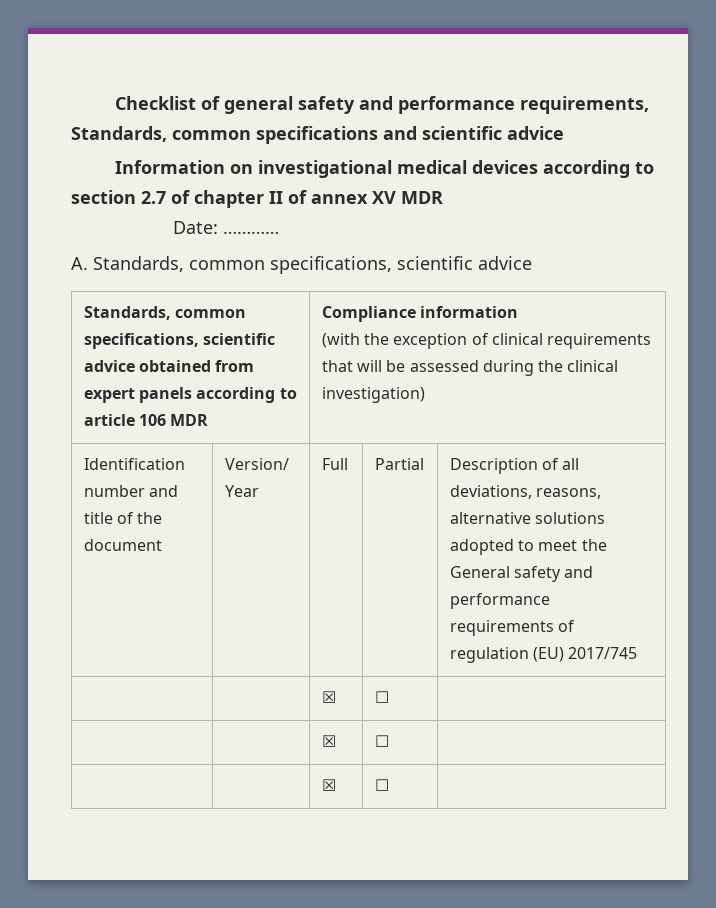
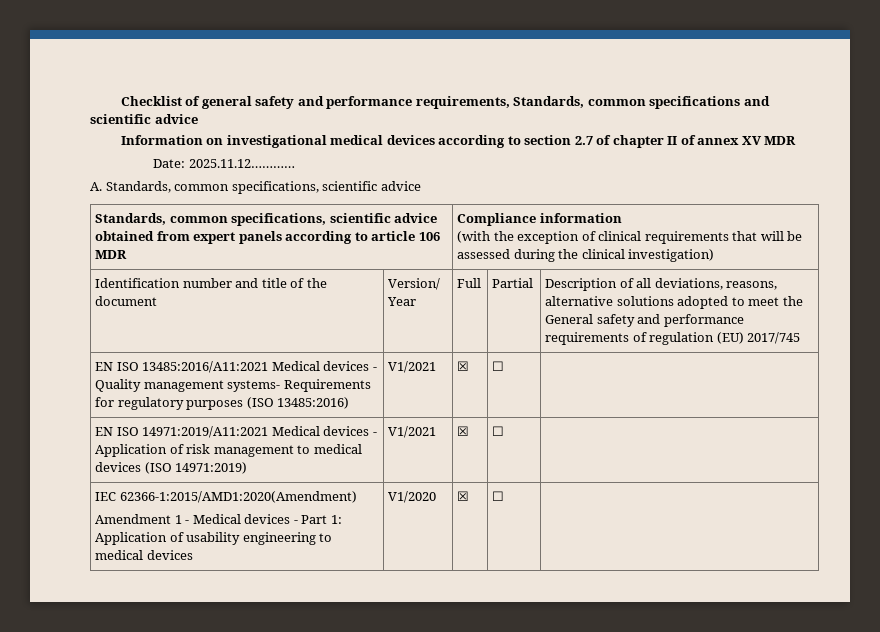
- Date: …………
+ Date: 2025.11.12…………
  Identification number and title of the document | Version/ Year | Full | Partial | Description of all deviations, reasons, alternative solutions adopted to meet the General safety and performance requirements of regulation (EU) 2017/745
- | | ☒ | ☐ |
- | | ☒ | ☐ |
- | | ☒ | ☐ |
+ EN ISO 13485:2016/A11:2021 Medical devices - Quality management systems- Requirements for regulatory purposes (ISO 13485:2016) | V1/2021 | ☒ | ☐ |
+ EN ISO 14971:2019/A11:2021 Medical devices - Application of risk management to medical devices (ISO 14971:2019) | V1/2021 | ☒ | ☐ |
+ IEC 62366-1:2015/AMD1:2020(Amendment)
+ Amendment 1 - Medical devices - Part 1: Application of usability engineering to medical devices | V1/2020 | ☒ | ☐ |

